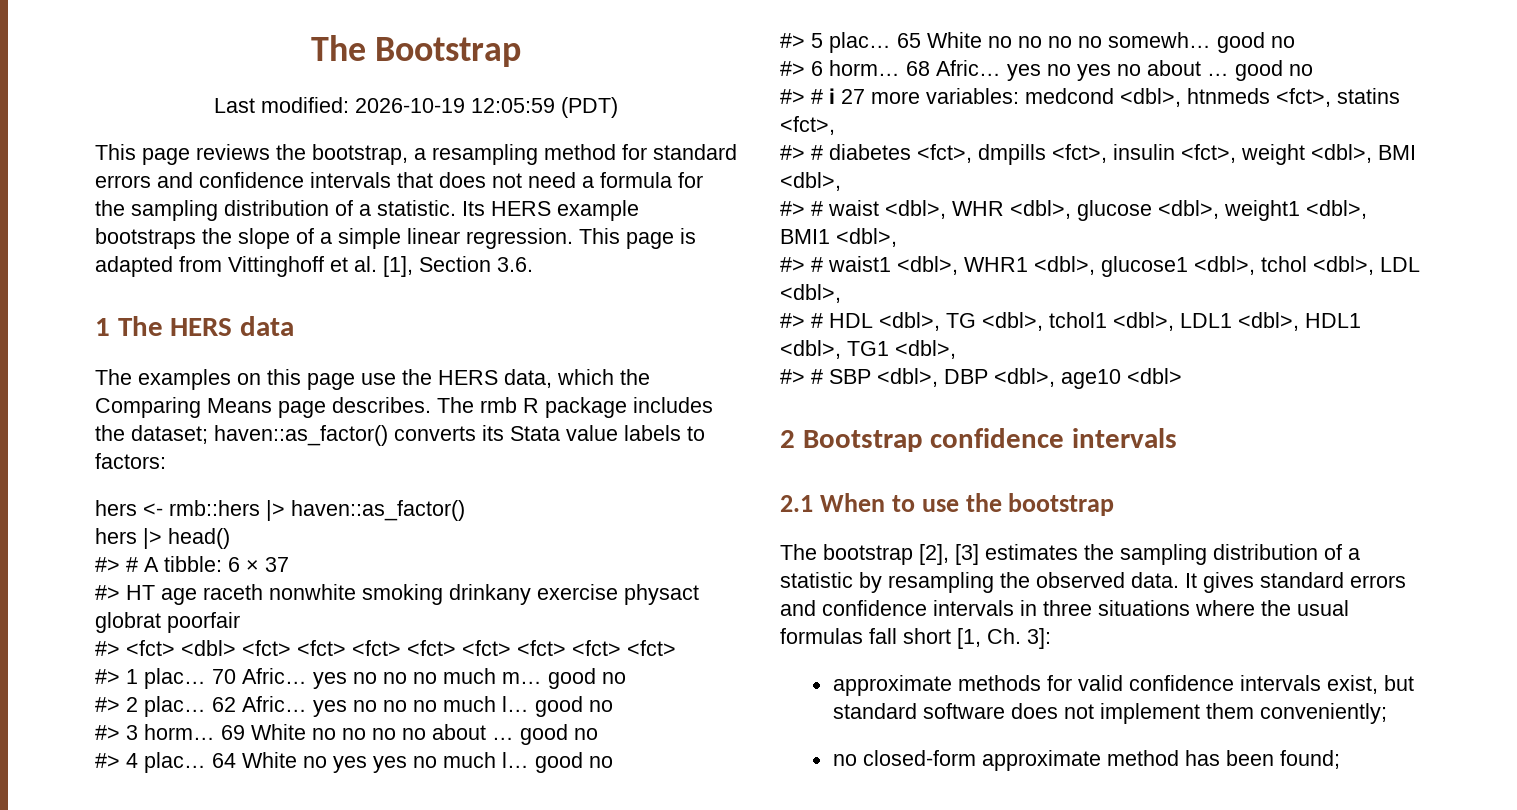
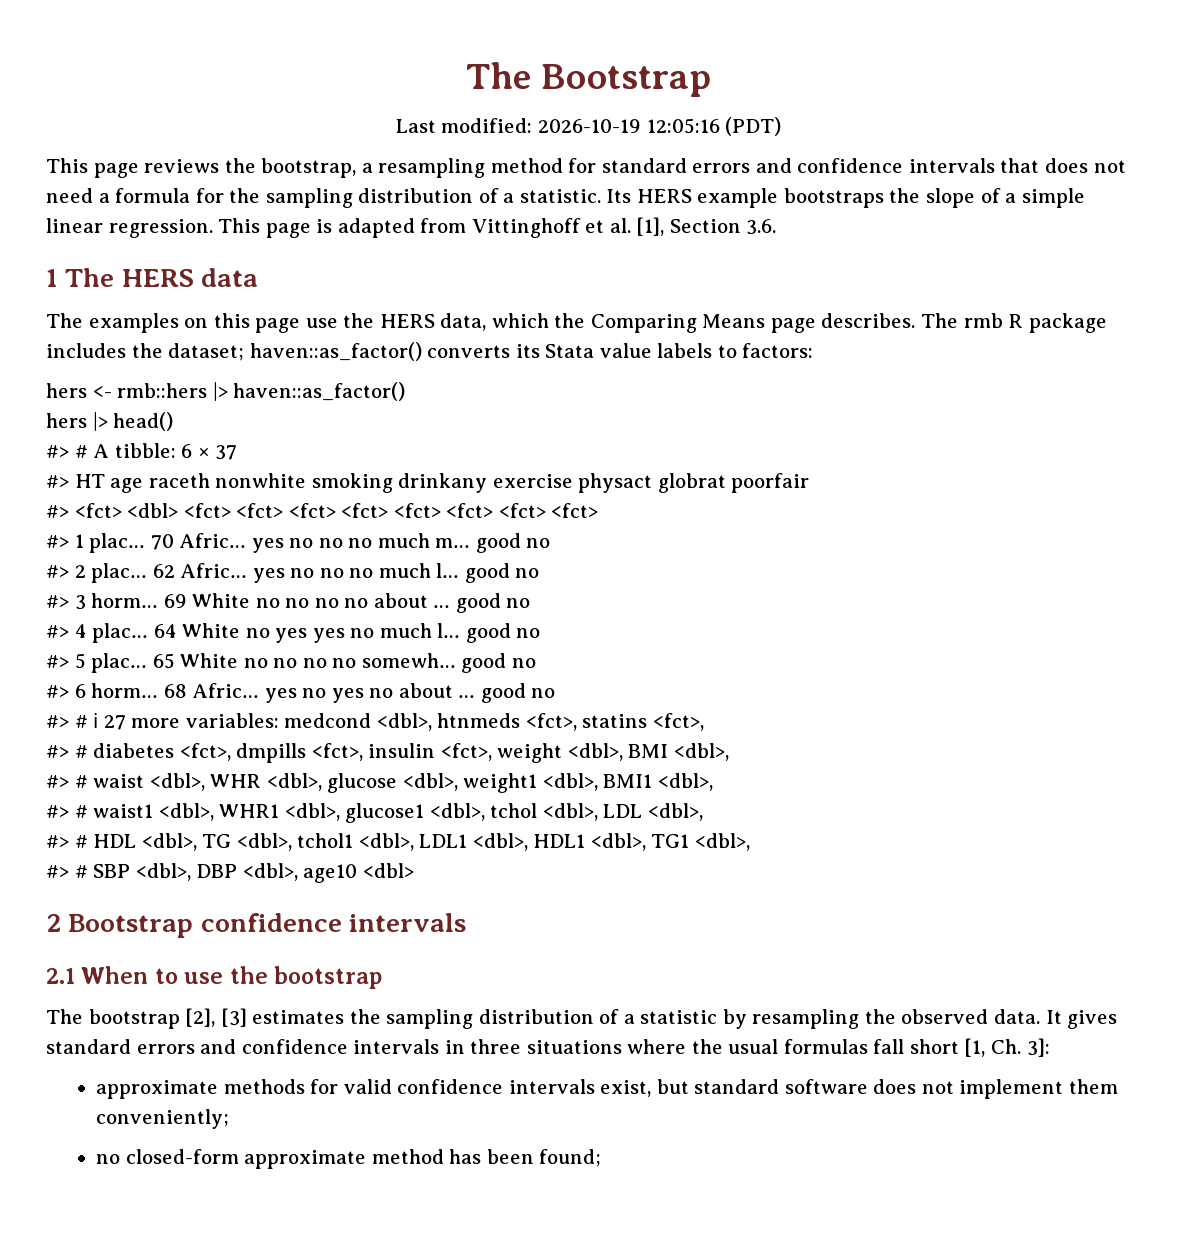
- Last modified: 2026-10-19 12:05:59 (PDT)
+ Last modified: 2026-10-19 12:05:16 (PDT)

